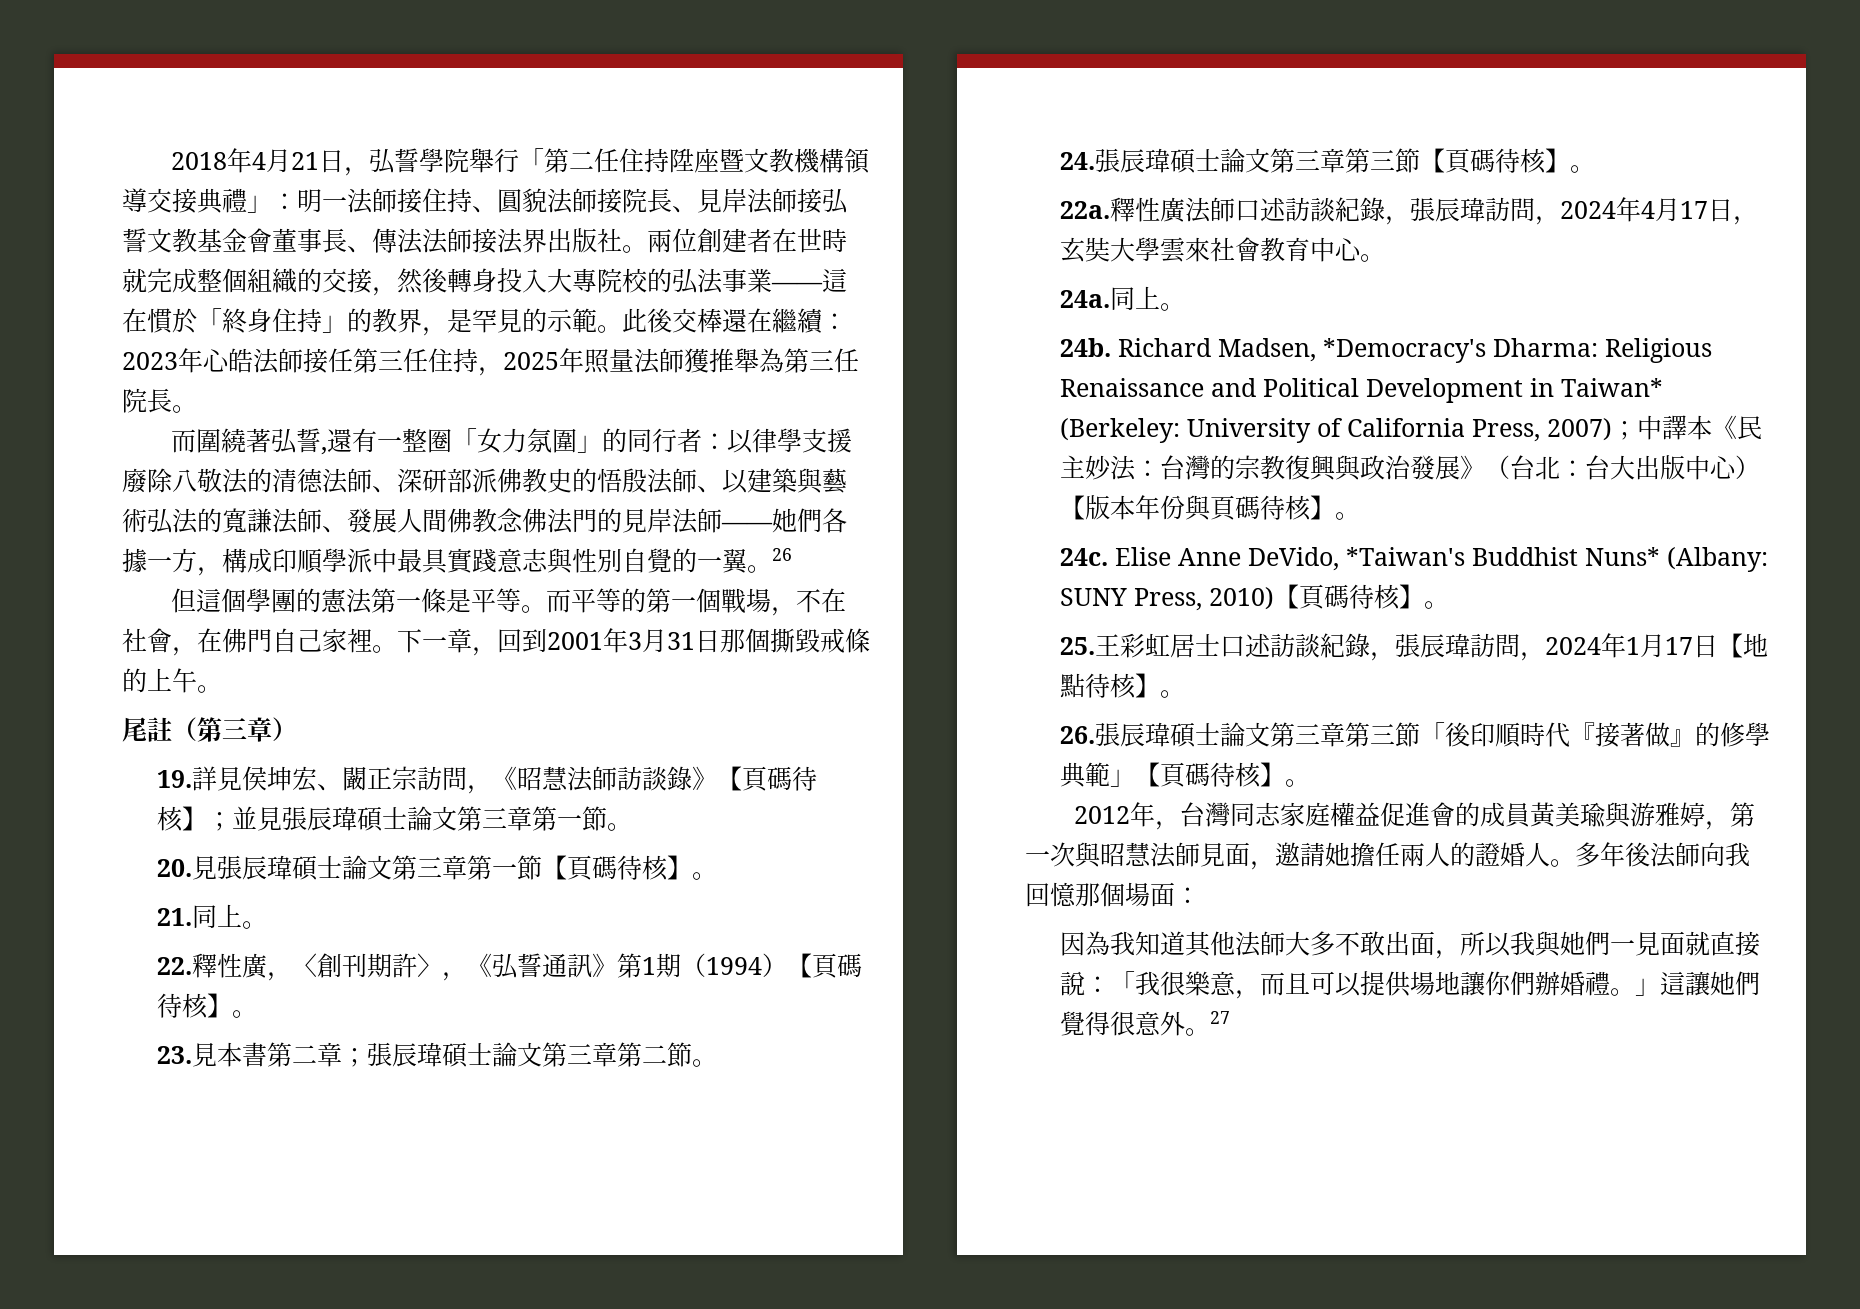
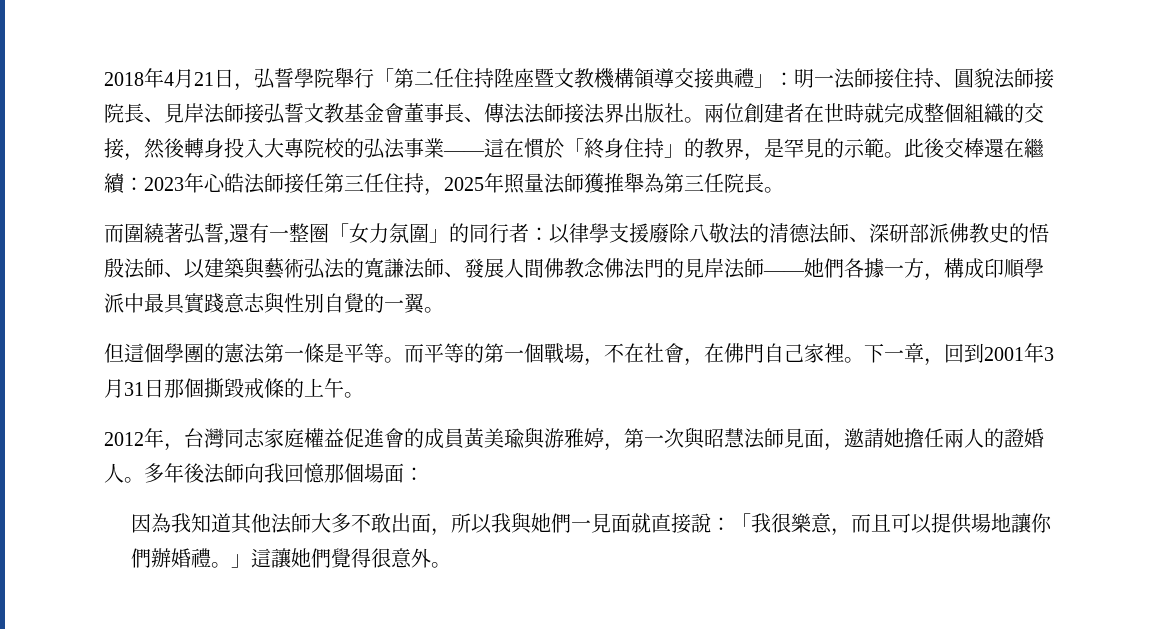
- 26
- 尾註（第三章）
- 19.詳見侯坤宏、闞正宗訪問，《昭慧法師訪談錄》【頁碼待核】；並見張辰瑋碩士論文第三章第一節。
- 20.見張辰瑋碩士論文第三章第一節【頁碼待核】。
- 21.同上。
- 22.釋性廣，〈創刊期許〉，《弘誓通訊》第1期（1994）【頁碼待核】。
- 23.見本書第二章；張辰瑋碩士論文第三章第二節。
- 24.張辰瑋碩士論文第三章第三節【頁碼待核】。
- 22a.釋性廣法師口述訪談紀錄，張辰瑋訪問，2024年4月17日，玄奘大學雲來社會教育中心。
- 24a.同上。
- 24b. Richard Madsen, *Democracy's Dharma: Religious Renaissance and Political Development in Taiwan* (Berkeley: University of California Press, 2007)；中譯本《民主妙法：台灣的宗教復興與政治發展》（台北：台大出版中心）【版本年份與頁碼待核】。
- 24c. Elise Anne DeVido, *Taiwan's Buddhist Nuns* (Albany: SUNY Press, 2010)【頁碼待核】。
- 25.王彩虹居士口述訪談紀錄，張辰瑋訪問，2024年1月17日【地點待核】。
- 26.張辰瑋碩士論文第三章第三節「後印順時代『接著做』的修學典範」【頁碼待核】。
- 27

